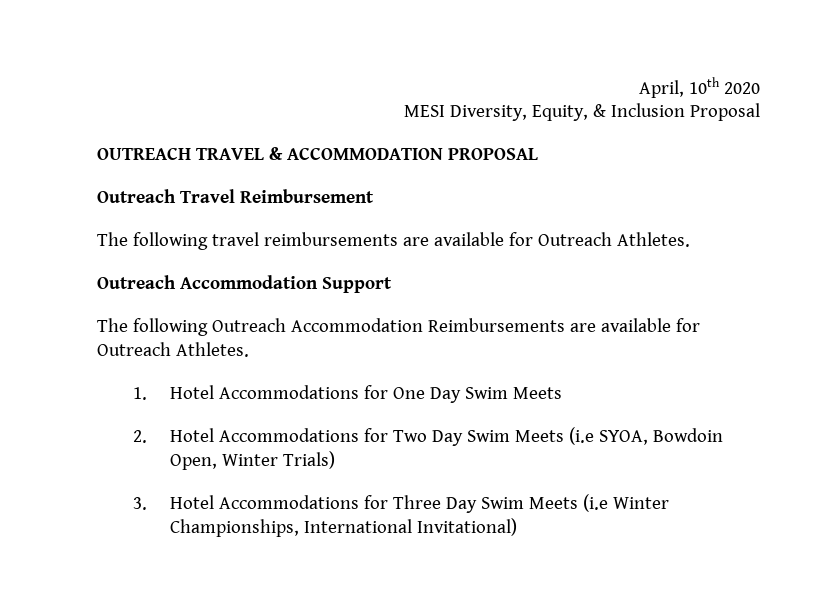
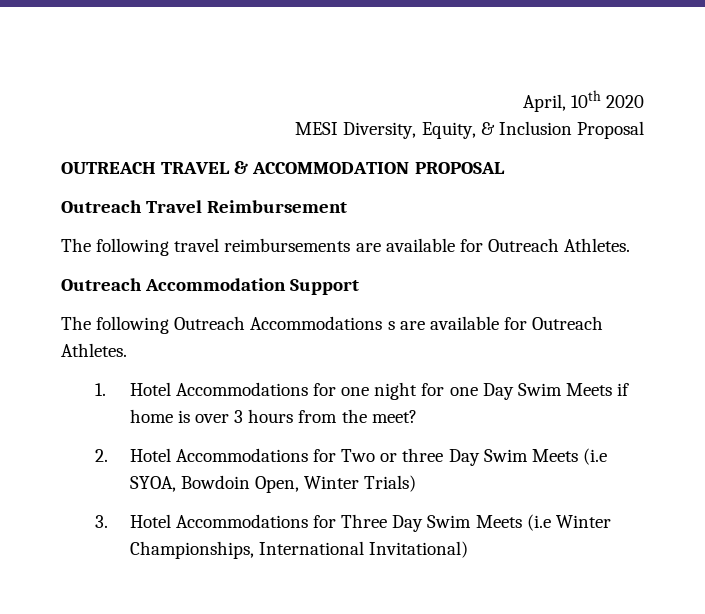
- The following Outreach Accommodation Reimbursements are available for Outreach Athletes.
+ The following Outreach Accommodations s are available for Outreach Athletes.
- 1. Hotel Accommodations for One Day Swim Meets
+ 1. Hotel Accommodations for one night for one Day Swim Meets if home is over 3 hours from the meet?
- 2. Hotel Accommodations for Two Day Swim Meets (i.e SYOA, Bowdoin Open, Winter Trials)
+ 2. Hotel Accommodations for Two or three Day Swim Meets (i.e SYOA, Bowdoin Open, Winter Trials)

